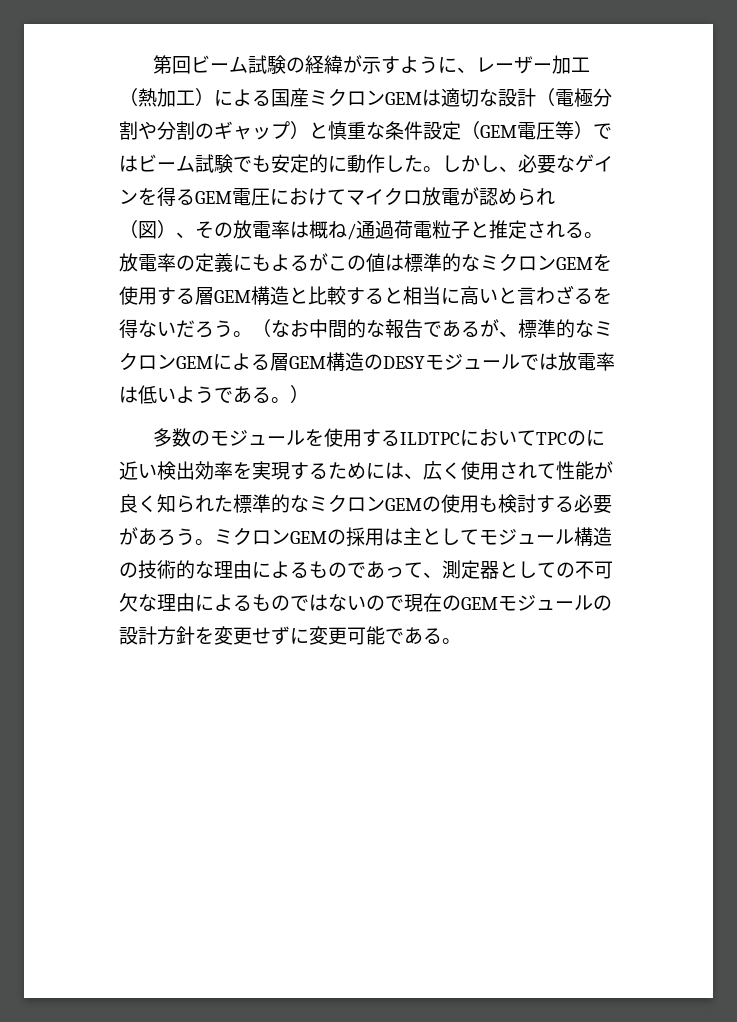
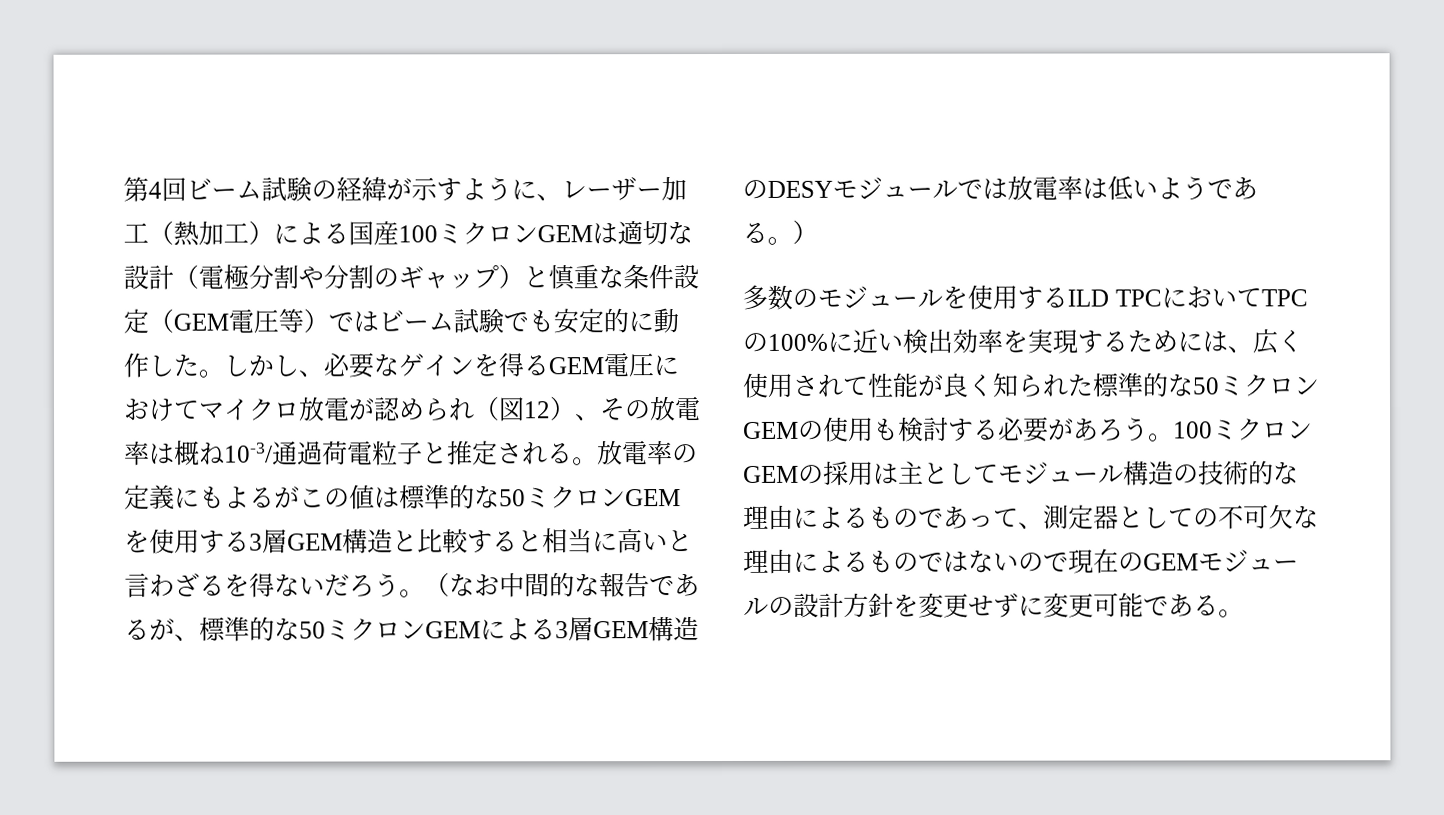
- 第回ビーム試験の経緯が示すように、レーザー加工（熱加工）による国産ミクロンGEMは適切な設計（電極分割や分割のギャップ）と慎重な条件設定（GEM電圧等）ではビーム試験でも安定的に動作した。
+ 第4回ビーム試験の経緯が示すように、レーザー加工（熱加工）による国産100ミクロンGEMは適切な設計（電極分割や分割のギャップ）と慎重な条件設定（GEM電圧等）ではビーム試験でも安定的に動作した。
- しかし、必要なゲインを得るGEM電圧におけてマイクロ放電が認められ（図）、その放電率は概ね/通過荷電粒子と推定される。
+ しかし、必要なゲインを得るGEM電圧におけてマイクロ放電が認められ（図12）、その放電率は概ね10-3/通過荷電粒子と推定される。
- 放電率の定義にもよるがこの値は標準的なミクロンGEMを使用する層GEM構造と比較すると相当に高いと言わざるを得ないだろう。
+ 放電率の定義にもよるがこの値は標準的な50ミクロンGEMを使用する3層GEM構造と比較すると相当に高いと言わざるを得ないだろう。
- （なお中間的な報告であるが、標準的なミクロンGEMによる層GEM構造のDESYモジュールでは放電率は低いようである。）
+ （なお中間的な報告であるが、標準的な50ミクロンGEMによる3層GEM構造のDESYモジュールでは放電率は低いようである。）
- 多数のモジュールを使用するILDTPCにおいてTPCのに近い検出効率を実現するためには、広く使用されて性能が良く知られた標準的なミクロンGEMの使用も検討する必要があろう。
+ 多数のモジュールを使用するILD TPCにおいてTPCの100%に近い検出効率を実現するためには、広く使用されて性能が良く知られた標準的な50ミクロンGEMの使用も検討する必要があろう。
- ミクロンGEMの採用は主としてモジュール構造の技術的な理由によるものであって、測定器としての不可欠な理由によるものではないので現在のGEMモジュールの設計方針を変更せずに変更可能である。
+ 100ミクロンGEMの採用は主としてモジュール構造の技術的な理由によるものであって、測定器としての不可欠な理由によるものではないので現在のGEMモジュールの設計方針を変更せずに変更可能である。

